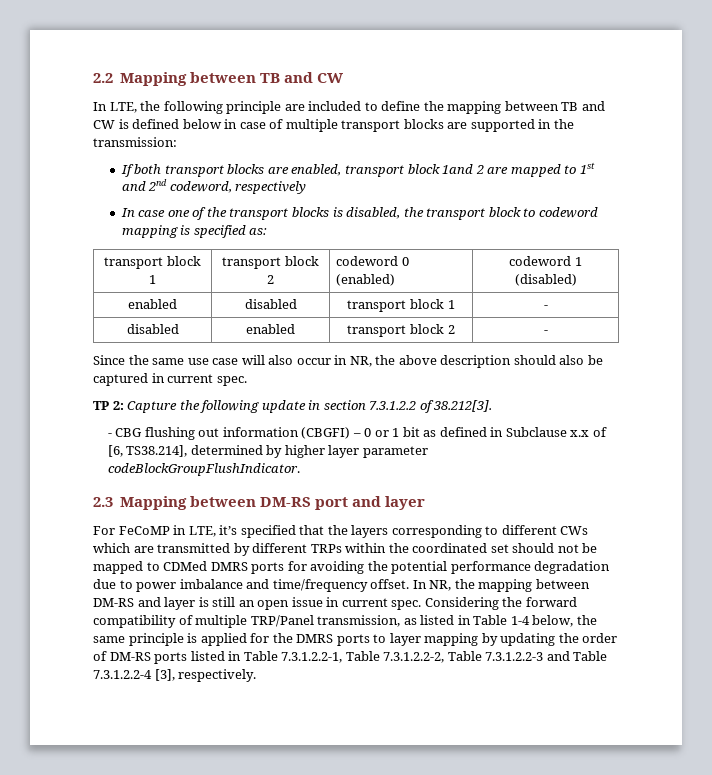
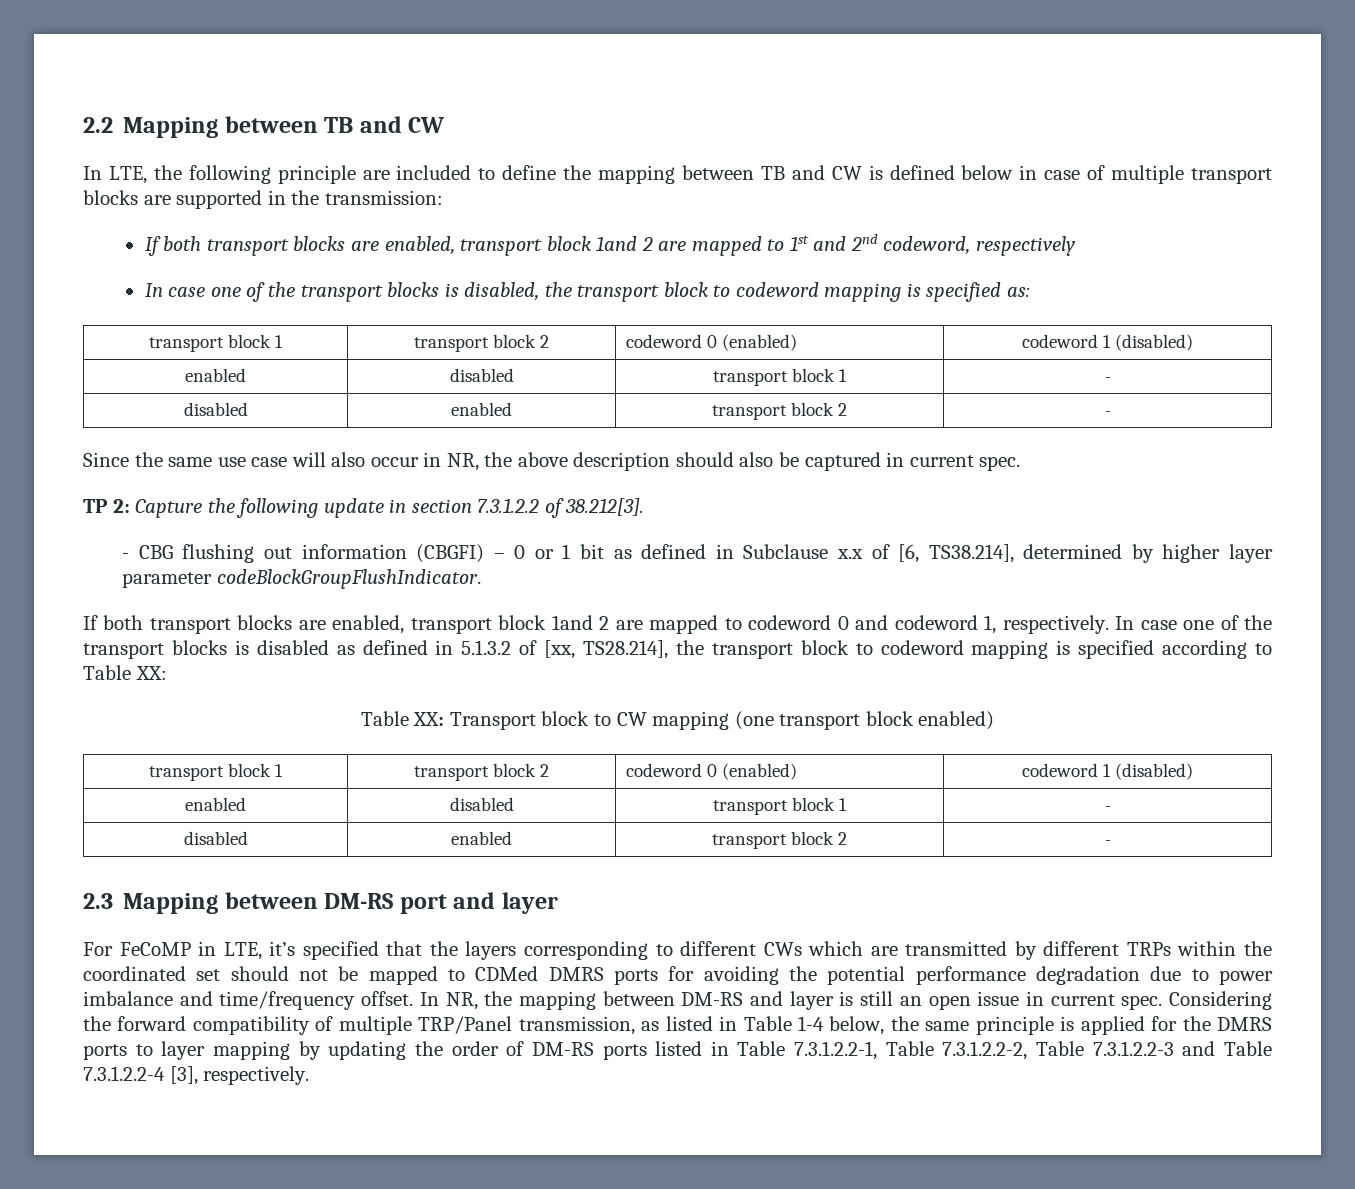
+ If both transport blocks are enabled, transport block 1and 2 are mapped to codeword 0 and codeword 1, respectively. In case one of the transport blocks is disabled as defined in 5.1.3.2 of [xx, TS28.214], the transport block to codeword mapping is specified according to Table XX:
+ Table XX: Transport block to CW mapping (one transport block enabled)
+ transport block 1 | transport block 2 | codeword 0 (enabled) | codeword 1 (disabled)
+ enabled | disabled | transport block 1 | -
+ disabled | enabled | transport block 2 | -

